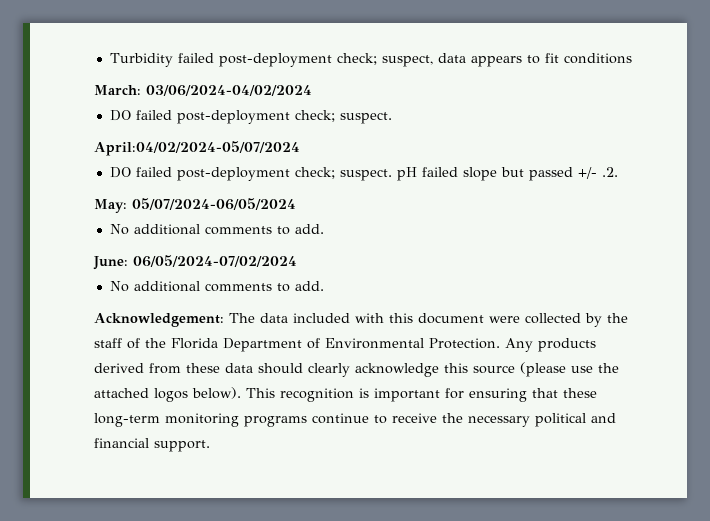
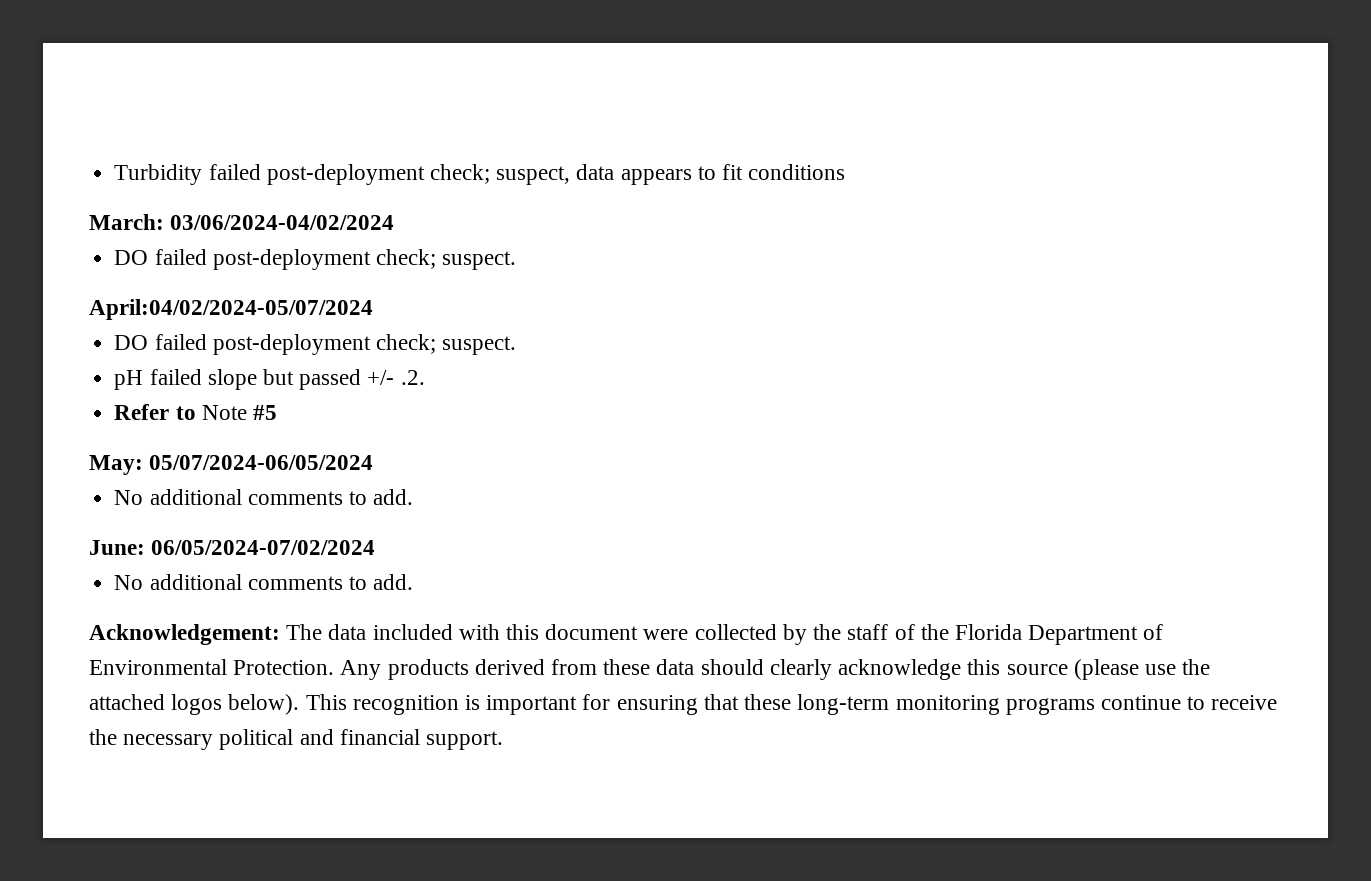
  April:04/02/2024-05/07/2024
- DO failed post-deployment check; suspect. pH failed slope but passed +/- .2.
+ DO failed post-deployment check; suspect.
+ pH failed slope but passed +/- .2.
+ Refer to Note #5

